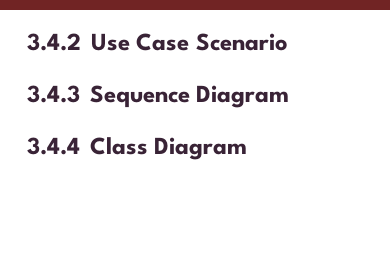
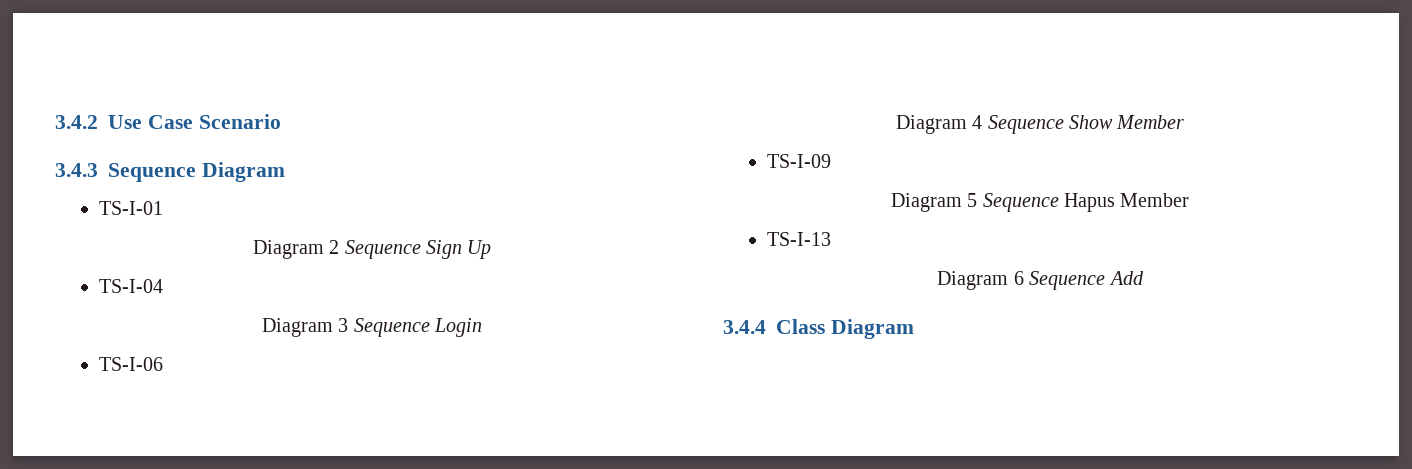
+ TS-I-01
+ Diagram 2 Sequence Sign Up
+ TS-I-04
+ Diagram 3 Sequence Login
+ TS-I-06
+ Diagram 4 Sequence Show Member
+ TS-I-09
+ Diagram 5 Sequence Hapus Member
+ TS-I-13
+ Diagram 6 Sequence Add

